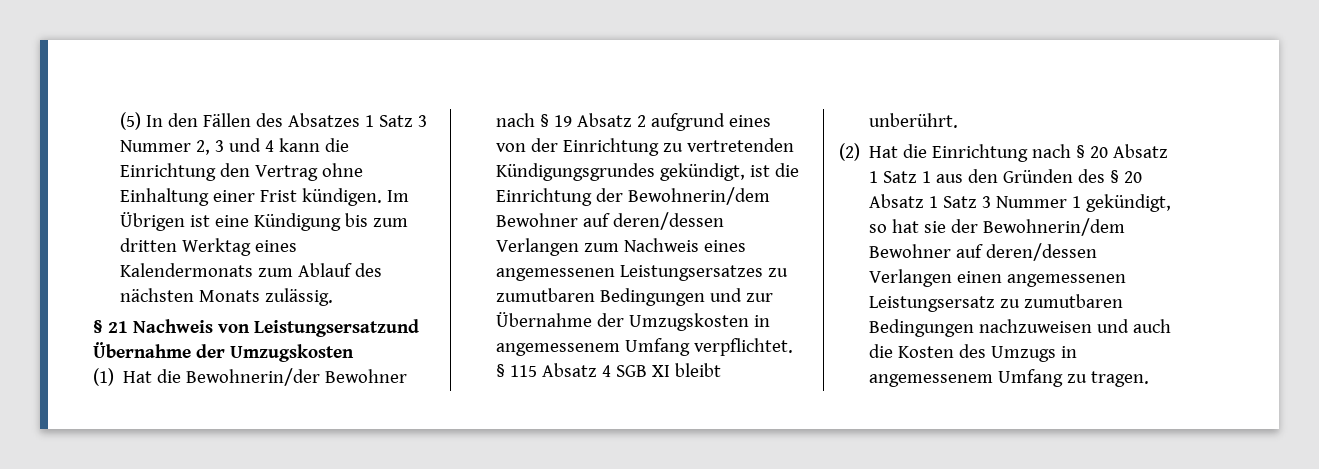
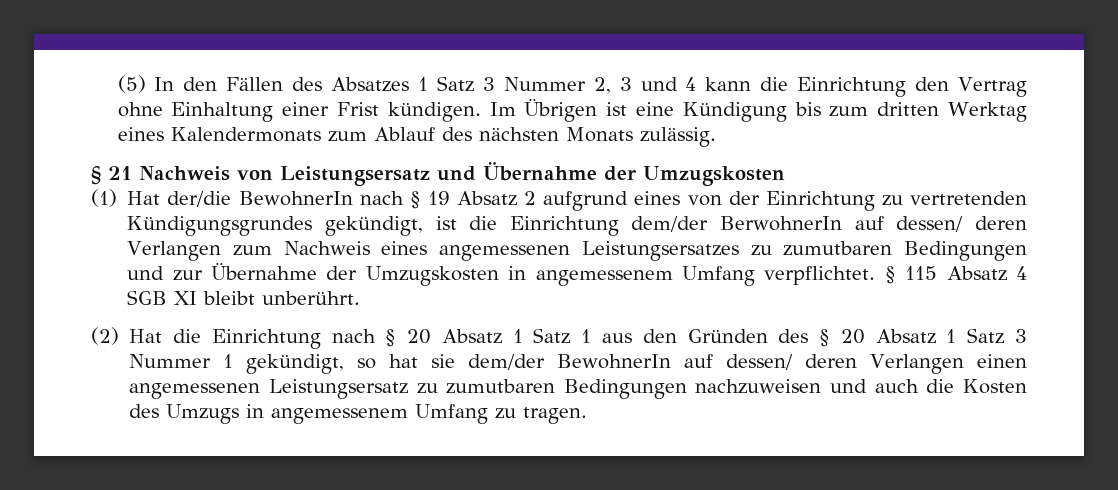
- § 21 Nachweis von Leistungsersatzund Übernahme der Umzugskosten
+ § 21 Nachweis von Leistungsersatz und Übernahme der Umzugskosten
- (1) Hat die Bewohnerin/der Bewohner nach § 19 Absatz 2 aufgrund eines von der Einrichtung zu vertretenden Kündigungsgrundes gekündigt, ist die Einrichtung der Bewohnerin/dem Bewohner auf deren/dessen Verlangen zum Nachweis eines angemessenen Leistungsersatzes zu zumutbaren Bedingungen und zur Übernahme der Umzugskosten in angemessenem Umfang verpflichtet.
+ (1) Hat der/die BewohnerIn nach § 19 Absatz 2 aufgrund eines von der Einrichtung zu vertretenden Kündigungsgrundes gekündigt, ist die Einrichtung dem/der BerwohnerIn auf dessen/ deren Verlangen zum Nachweis eines angemessenen Leistungsersatzes zu zumutbaren Bedingungen und zur Übernahme der Umzugskosten in angemessenem Umfang verpflichtet.
- (2) Hat die Einrichtung nach § 20 Absatz 1 Satz 1 aus den Gründen des § 20 Absatz 1 Satz 3 Nummer 1 gekündigt, so hat sie der Bewohnerin/dem Bewohner auf deren/dessen Verlangen einen angemessenen Leistungsersatz zu zumutbaren Bedingungen nachzuweisen und auch die Kosten des Umzugs in angemessenem Umfang zu tragen.
+ (2) Hat die Einrichtung nach § 20 Absatz 1 Satz 1 aus den Gründen des § 20 Absatz 1 Satz 3 Nummer 1 gekündigt, so hat sie dem/der BewohnerIn auf dessen/ deren Verlangen einen angemessenen Leistungsersatz zu zumutbaren Bedingungen nachzuweisen und auch die Kosten des Umzugs in angemessenem Umfang zu tragen.

